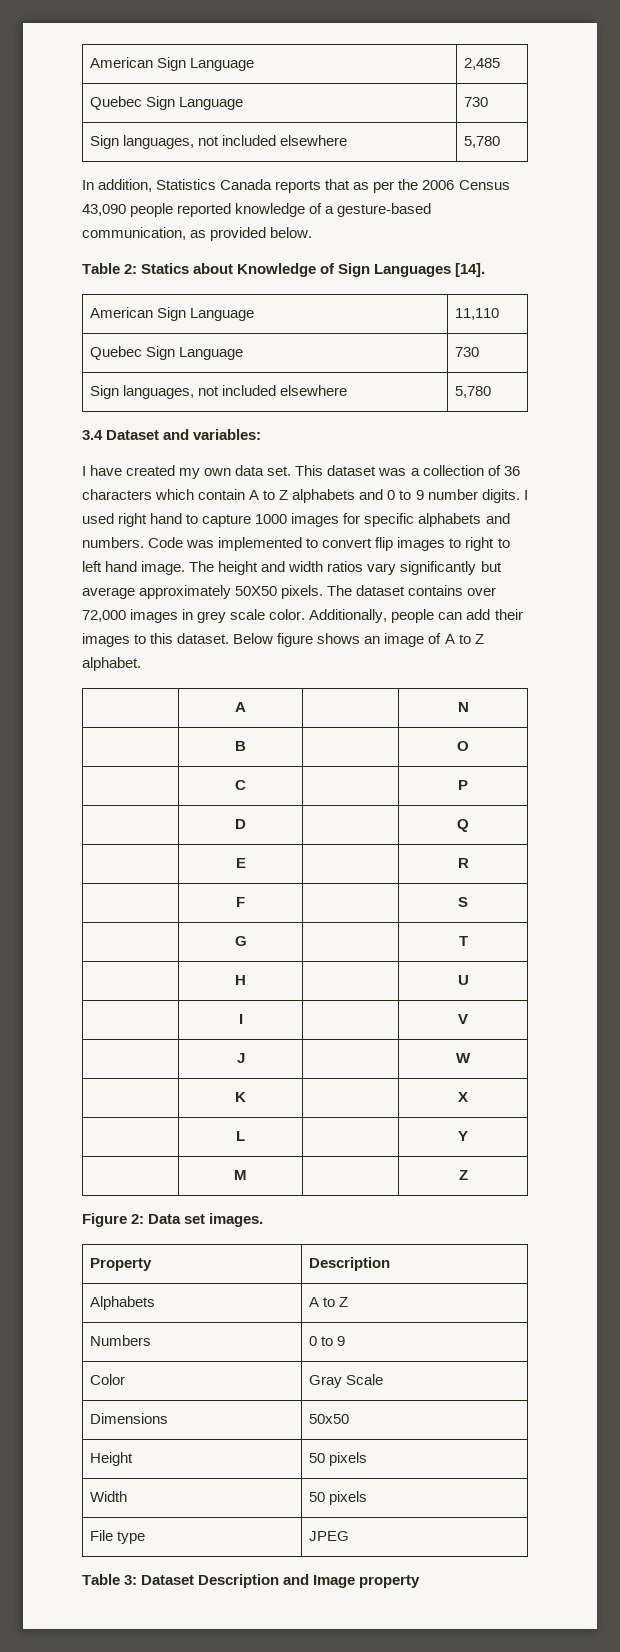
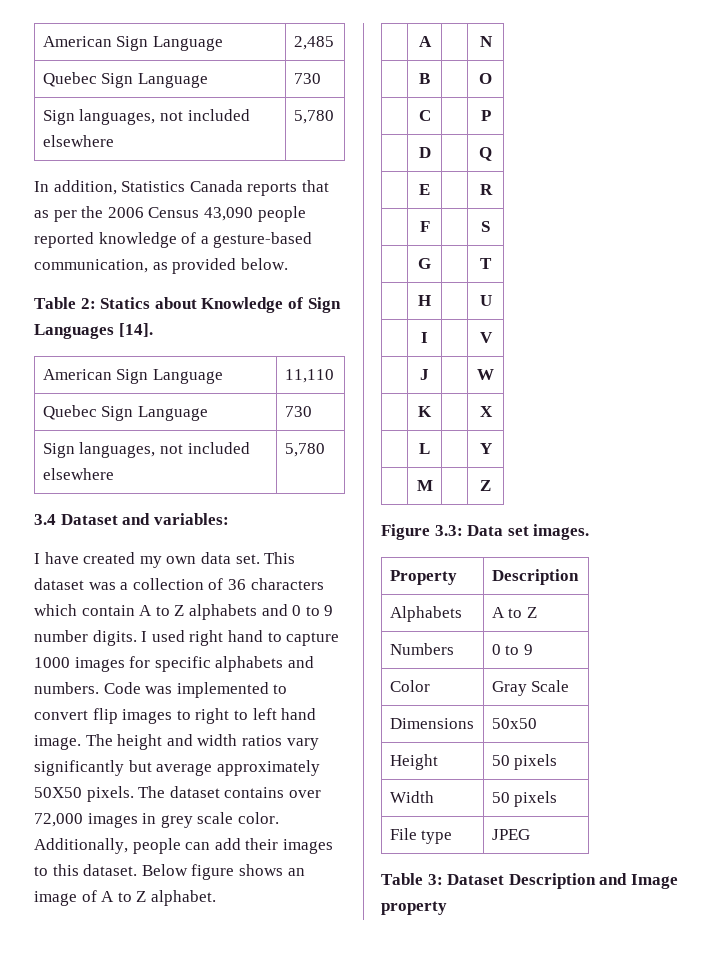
- Figure 2: Data set images.
+ Figure 3.3: Data set images.

